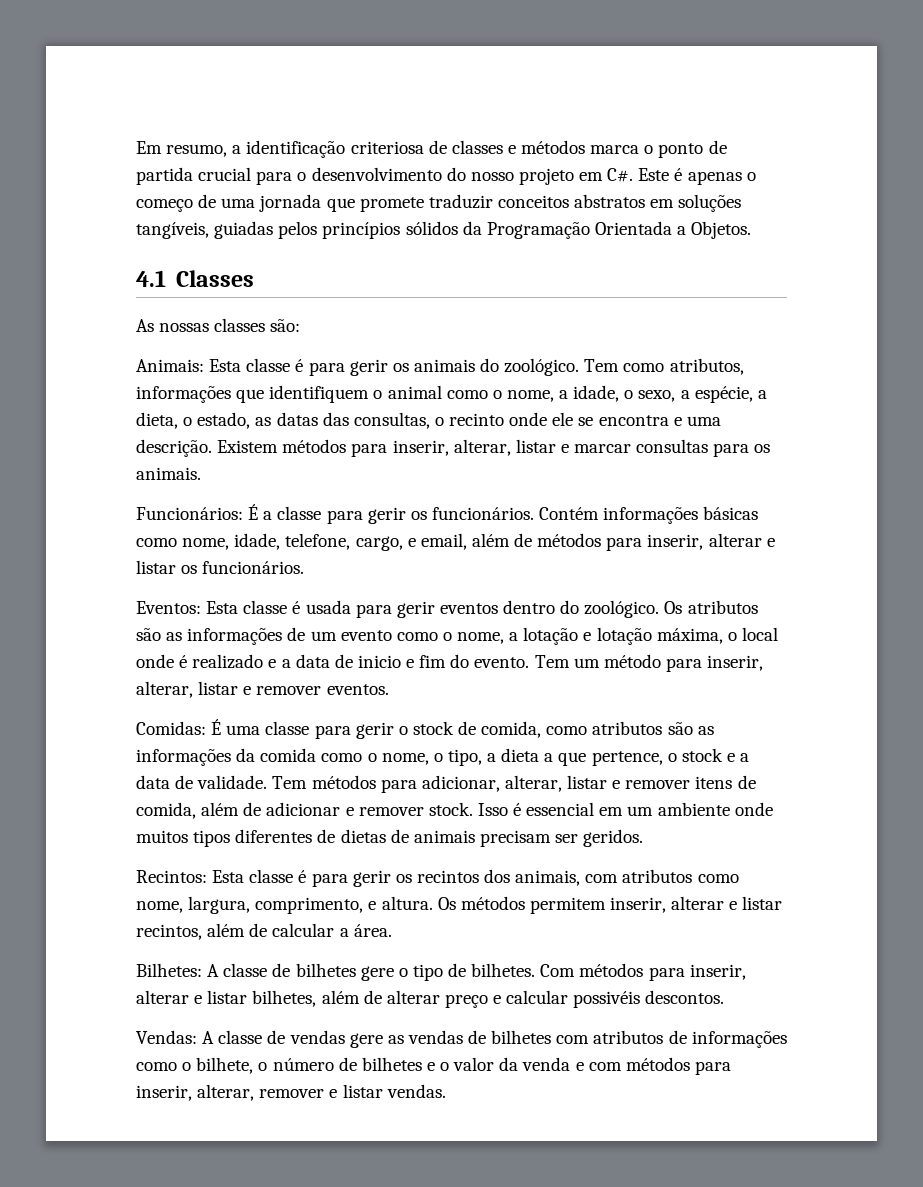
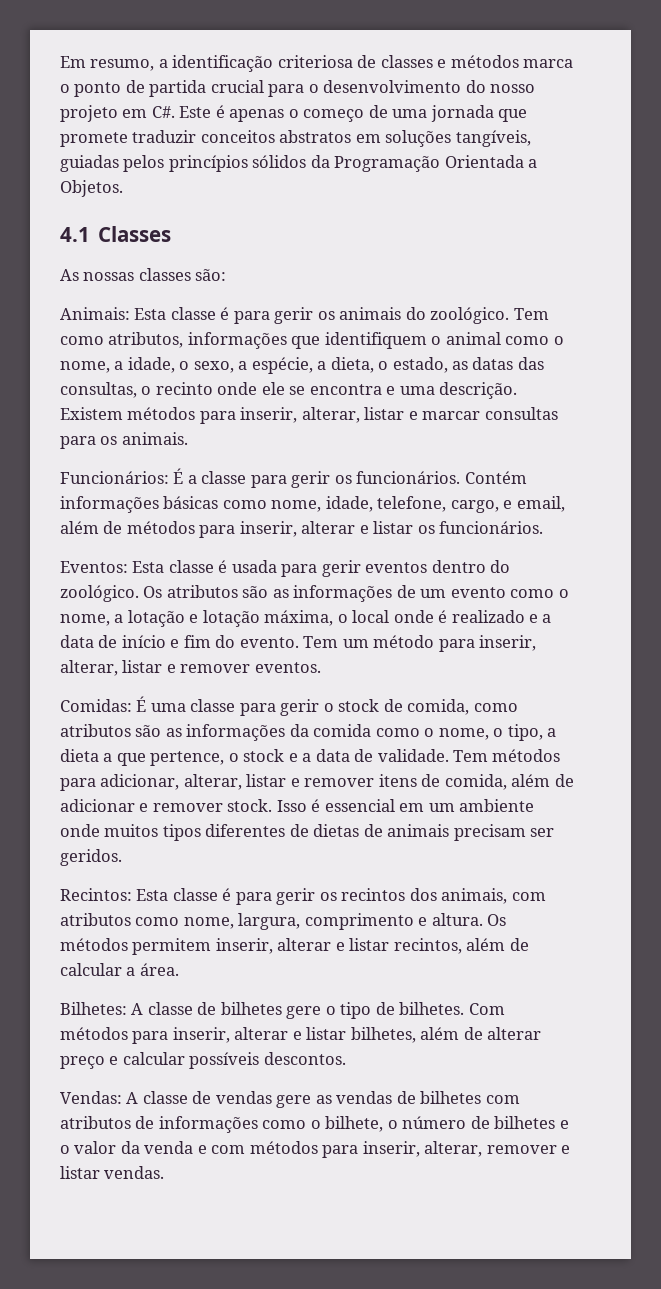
- Os atributos são as informações de um evento como o nome, a lotação e lotação máxima, o local onde é realizado e a data de inicio e fim do evento.
+ Os atributos são as informações de um evento como o nome, a lotação e lotação máxima, o local onde é realizado e a data de início e fim do evento.
- Recintos: Esta classe é para gerir os recintos dos animais, com atributos como nome, largura, comprimento, e altura.
+ Recintos: Esta classe é para gerir os recintos dos animais, com atributos como nome, largura, comprimento e altura.
- Com métodos para inserir, alterar e listar bilhetes, além de alterar preço e calcular possivéis descontos.
+ Com métodos para inserir, alterar e listar bilhetes, além de alterar preço e calcular possíveis descontos.

